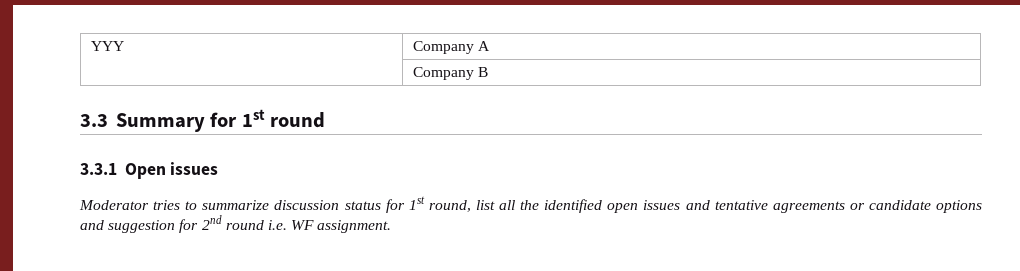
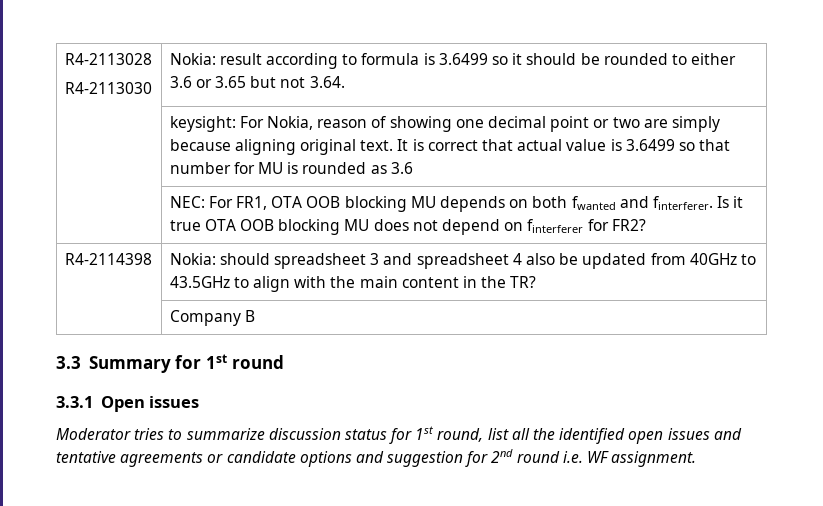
- YYY | Company A
+ R4-2113028
+ R4-2113030 | Nokia: result according to formula is 3.6499 so it should be rounded to either 3.6 or 3.65 but not 3.64.
+ | keysight: For Nokia, reason of showing one decimal point or two are simply because aligning original text. It is correct that actual value is 3.6499 so that number for MU is rounded as 3.6
+ | NEC: For FR1, OTA OOB blocking MU depends on both fwanted and finterferer. Is it true OTA OOB blocking MU does not depend on finterferer for FR2?
+ R4-2114398 | Nokia: should spreadsheet 3 and spreadsheet 4 also be updated from 40GHz to 43.5GHz to align with the main content in the TR?

